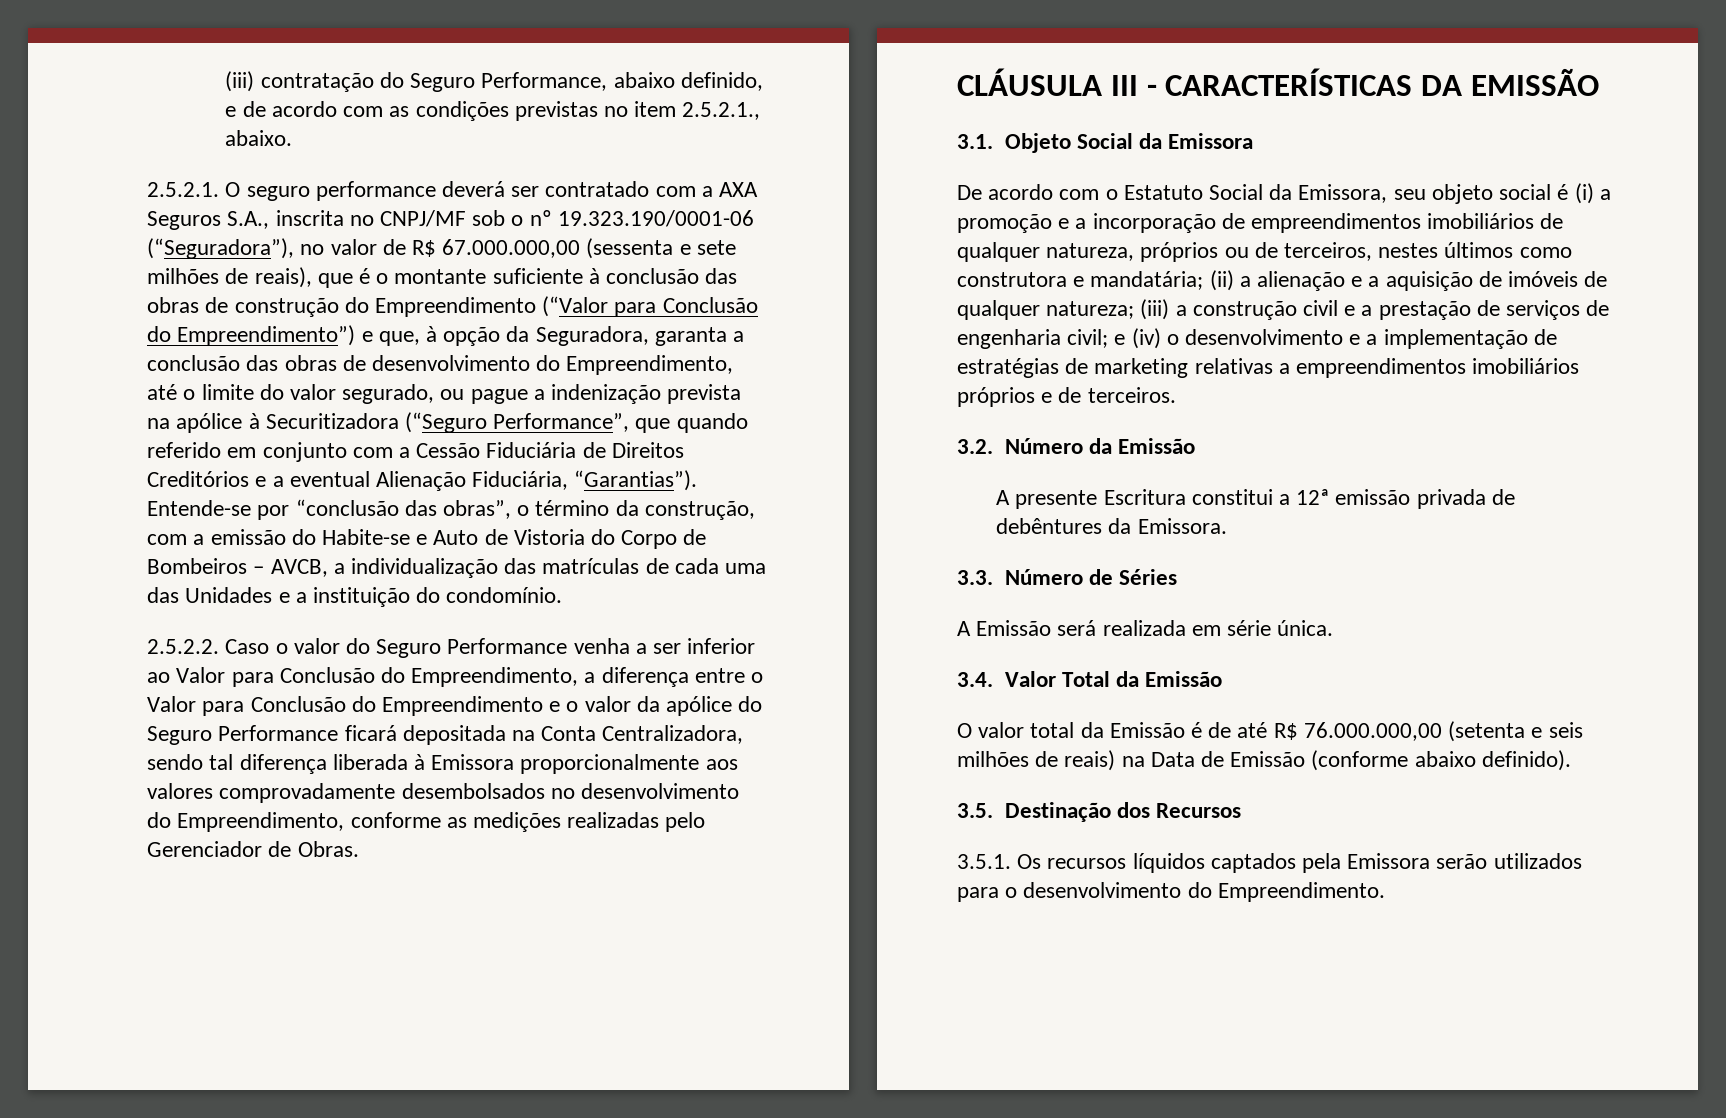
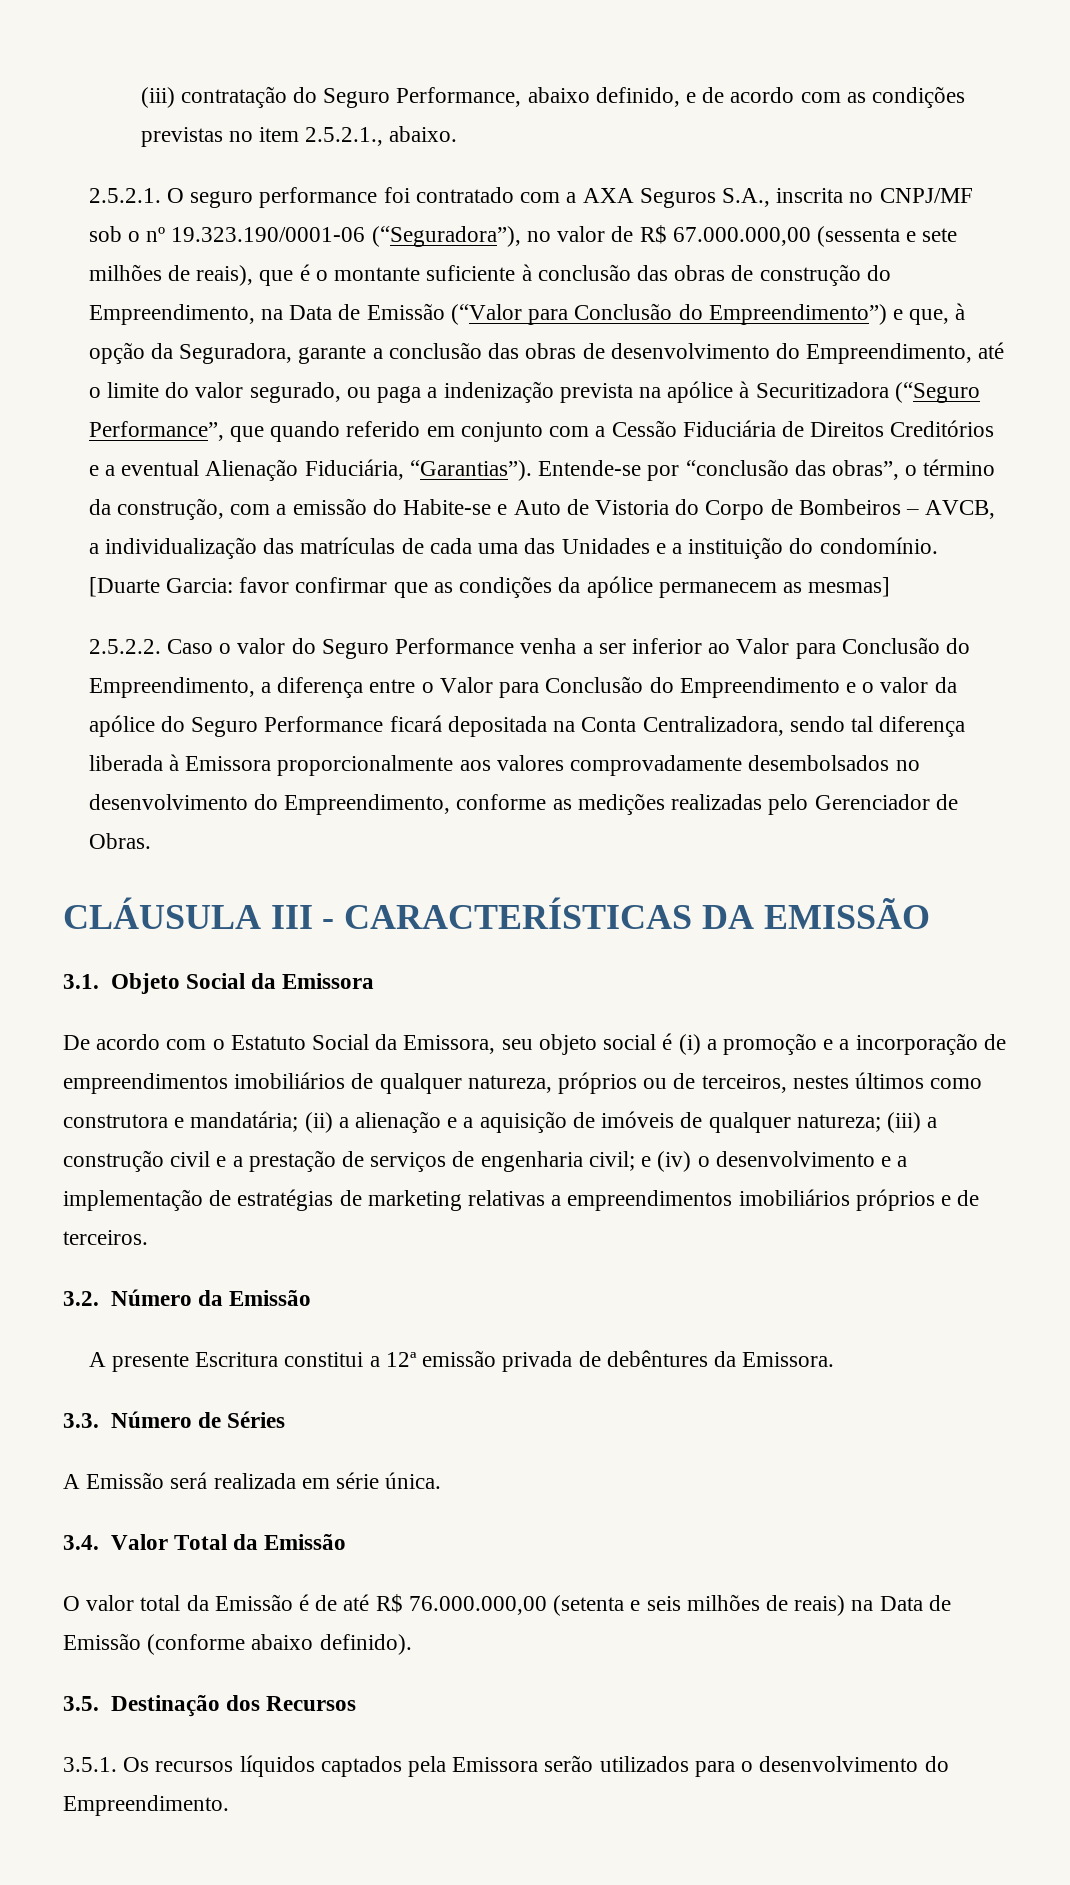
- 2.5.2.1. O seguro performance deverá ser contratado com a AXA Seguros S.A., inscrita no CNPJ/MF sob o nº 19.323.190/0001-06 (“Seguradora”), no valor de R$ 67.000.000,00 (sessenta e sete milhões de reais), que é o montante suficiente à conclusão das obras de construção do Empreendimento (“Valor para Conclusão do Empreendimento”) e que, à opção da Seguradora, garanta a conclusão das obras de desenvolvimento do Empreendimento, até o limite do valor segurado, ou pague a indenização prevista na apólice à Securitizadora (“Seguro Performance”, que quando referido em conjunto com a Cessão Fiduciária de Direitos Creditórios e a eventual Alienação Fiduciária, “Garantias”).
+ 2.5.2.1. O seguro performance foi contratado com a AXA Seguros S.A., inscrita no CNPJ/MF sob o nº 19.323.190/0001-06 (“Seguradora”), no valor de R$ 67.000.000,00 (sessenta e sete milhões de reais), que é o montante suficiente à conclusão das obras de construção do Empreendimento, na Data de Emissão (“Valor para Conclusão do Empreendimento”) e que, à opção da Seguradora, garante a conclusão das obras de desenvolvimento do Empreendimento, até o limite do valor segurado, ou paga a indenização prevista na apólice à Securitizadora (“Seguro Performance”, que quando referido em conjunto com a Cessão Fiduciária de Direitos Creditórios e a eventual Alienação Fiduciária, “Garantias”).
+ [Duarte Garcia: favor confirmar que as condições da apólice permanecem as mesmas]

